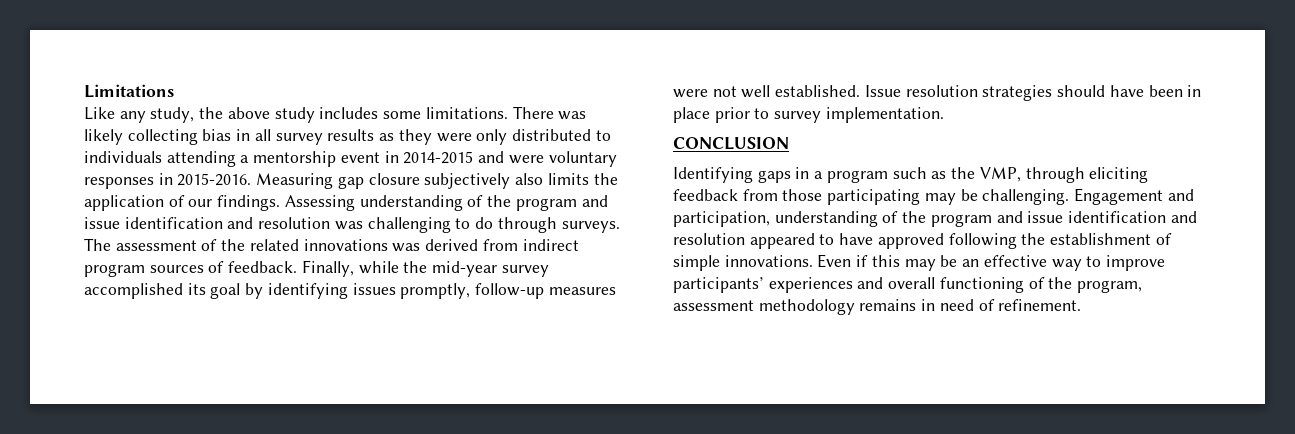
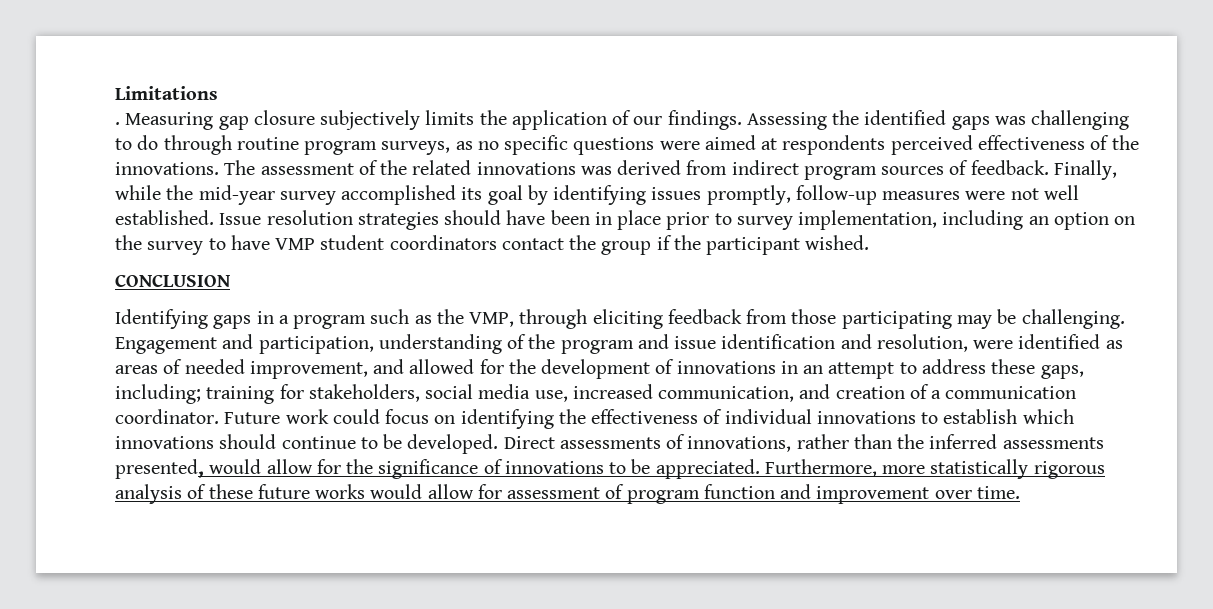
- Like any study, the above study includes some limitations. There was likely collecting bias in all survey results as they were only distributed to individuals attending a mentorship event in 2014-2015 and were voluntary responses in 2015-2016.
+ .
- Measuring gap closure subjectively also limits the application of our findings.
+ Measuring gap closure subjectively limits the application of our findings.
- Assessing understanding of the program and issue identification and resolution was challenging to do through surveys.
+ Assessing the identified gaps was challenging to do through routine program surveys, as no specific questions were aimed at respondents perceived effectiveness of the innovations.
- Issue resolution strategies should have been in place prior to survey implementation.
+ Issue resolution strategies should have been in place prior to survey implementation, including an option on the survey to have VMP student coordinators contact the group if the participant wished.
- Engagement and participation, understanding of the program and issue identification and resolution appeared to have approved following the establishment of simple innovations. Even if this may be an effective way to improve participants’ experiences and overall functioning of the program, assessment methodology remains in need of refinement.
+ Engagement and participation, understanding of the program and issue identification and resolution, were identified as areas of needed improvement, and allowed for the development of innovations in an attempt to address these gaps, including; training for stakeholders, social media use, increased communication, and creation of a communication coordinator. Future work could focus on identifying the effectiveness of individual innovations to establish which innovations should continue to be developed. Direct assessments of innovations, rather than the inferred assessments presented, would allow for the significance of innovations to be appreciated. Furthermore, more statistically rigorous analysis of these future works would allow for assessment of program function and improvement over time.

